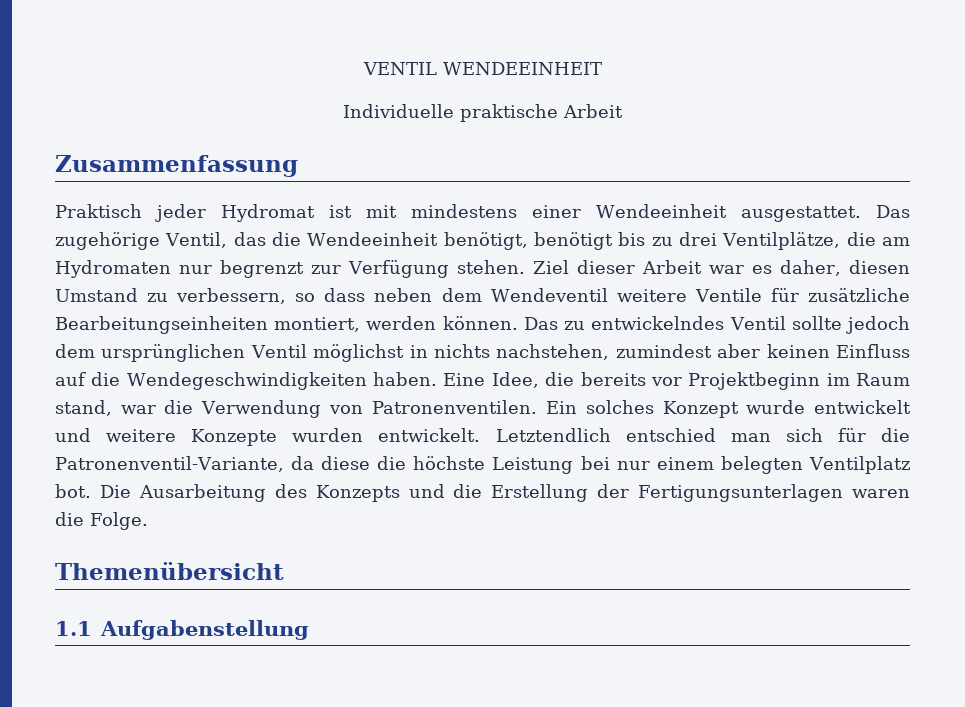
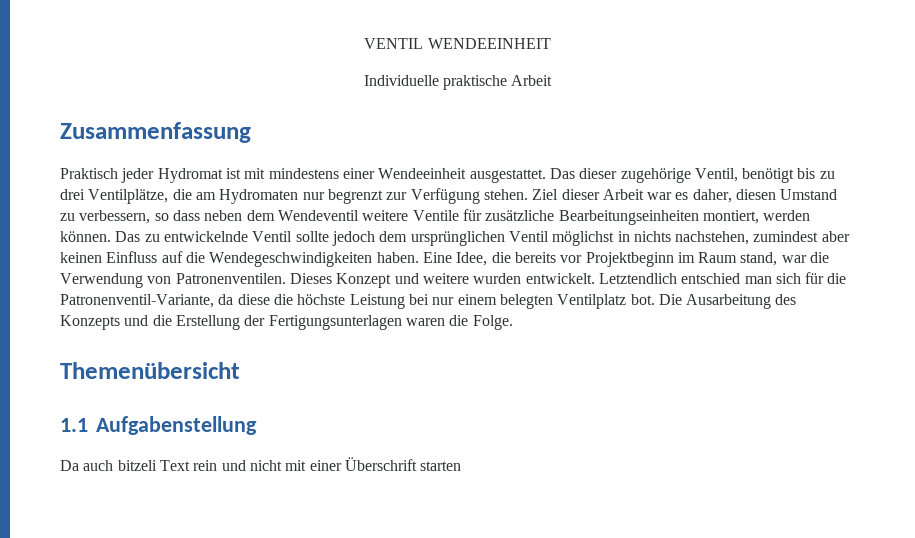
- Das zugehörige Ventil, das die Wendeeinheit benötigt, benötigt bis zu drei Ventilplätze, die am Hydromaten nur begrenzt zur Verfügung stehen.
+ Das dieser zugehörige Ventil, benötigt bis zu drei Ventilplätze, die am Hydromaten nur begrenzt zur Verfügung stehen.
- Das zu entwickelndes Ventil sollte jedoch dem ursprünglichen Ventil möglichst in nichts nachstehen, zumindest aber keinen Einfluss auf die Wendegeschwindigkeiten haben.
+ Das zu entwickelnde Ventil sollte jedoch dem ursprünglichen Ventil möglichst in nichts nachstehen, zumindest aber keinen Einfluss auf die Wendegeschwindigkeiten haben.
- Ein solches Konzept wurde entwickelt und weitere Konzepte wurden entwickelt.
+ Dieses Konzept und weitere wurden entwickelt.
+ Da auch bitzeli Text rein und nicht mit einer Überschrift starten

